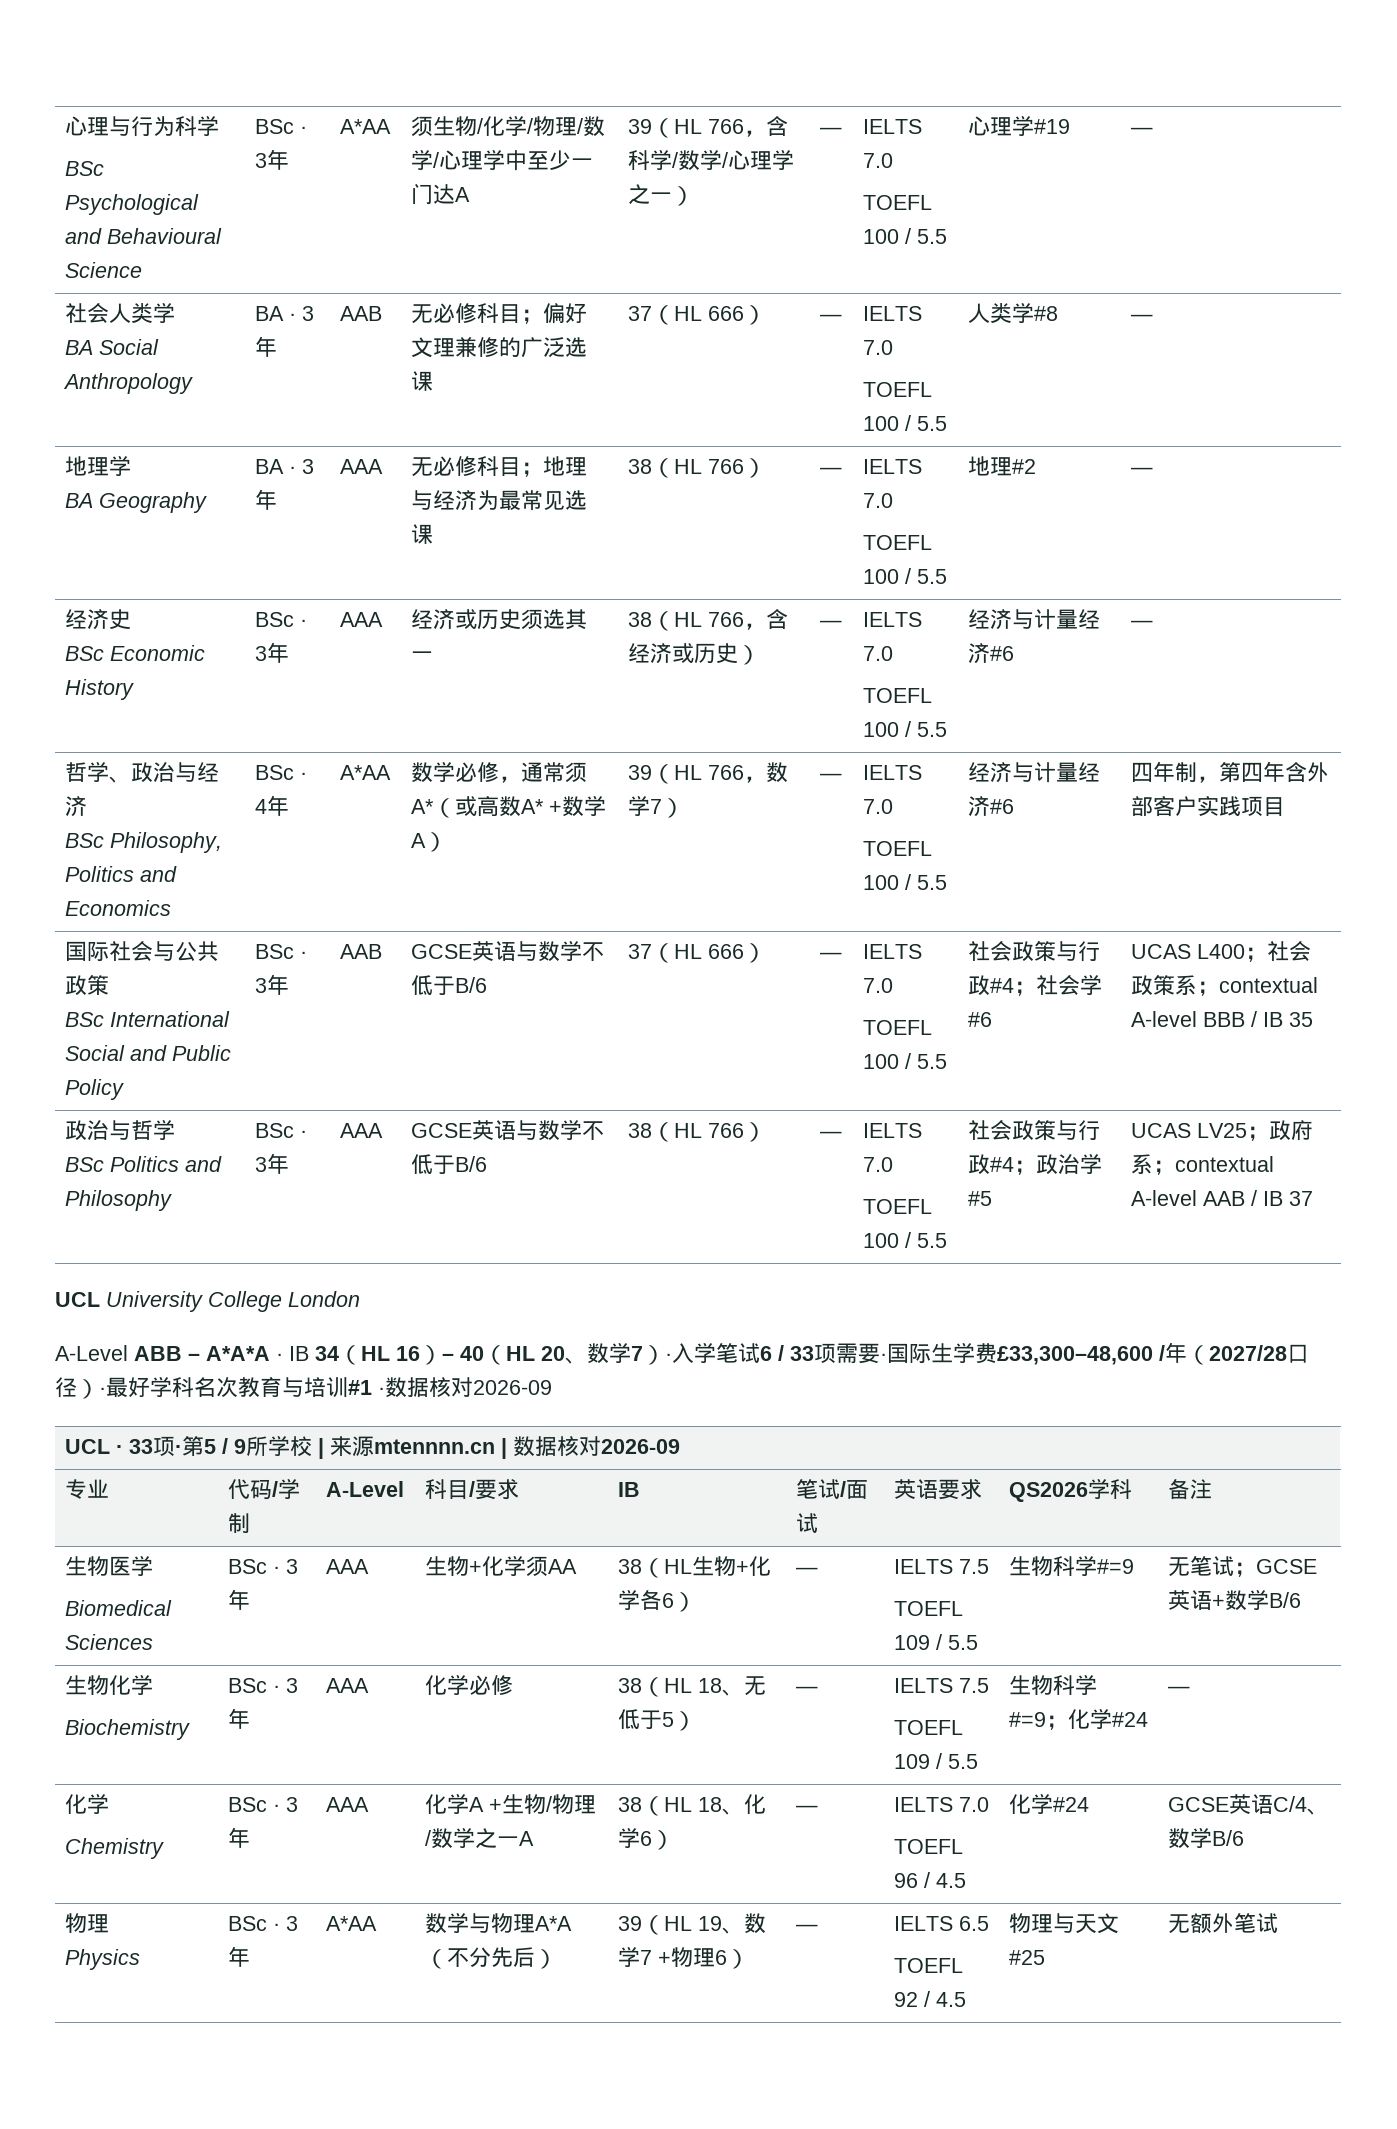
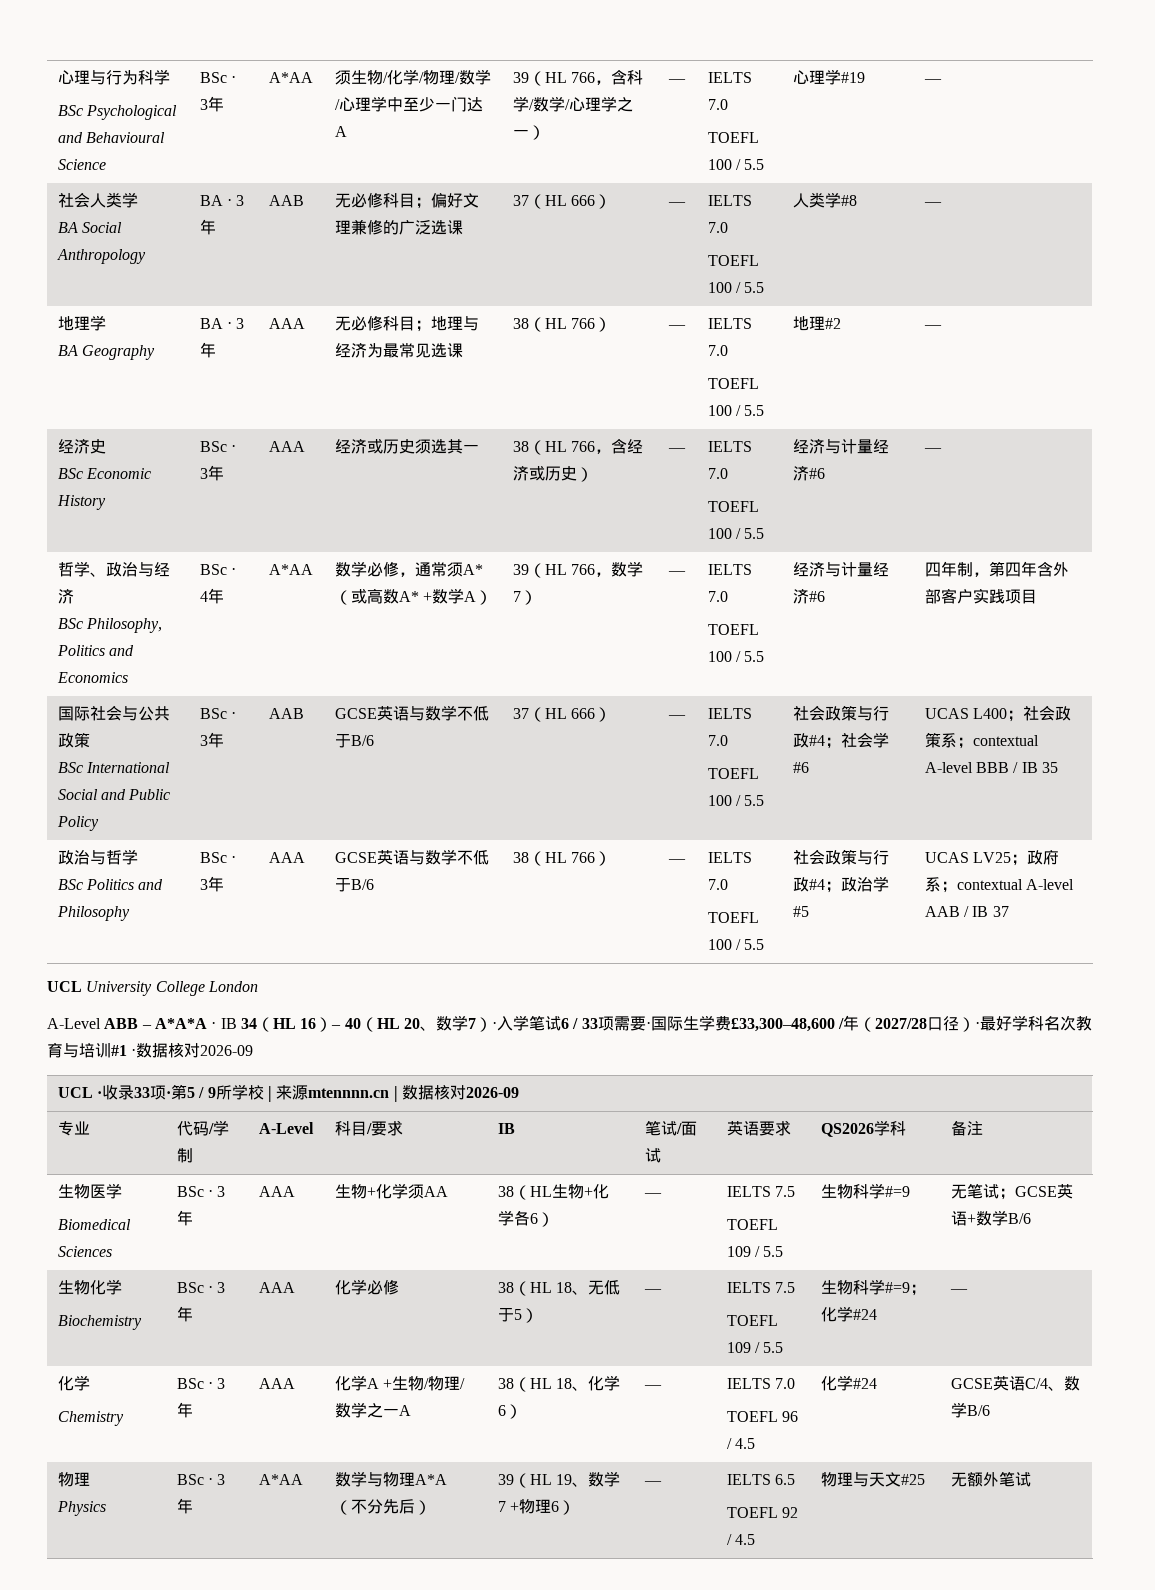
- UCL · 33项·第5 / 9所学校 | 来源mtennnn.cn | 数据核对2026-09
+ UCL ·收录33项·第5 / 9所学校 | 来源mtennnn.cn | 数据核对2026-09

